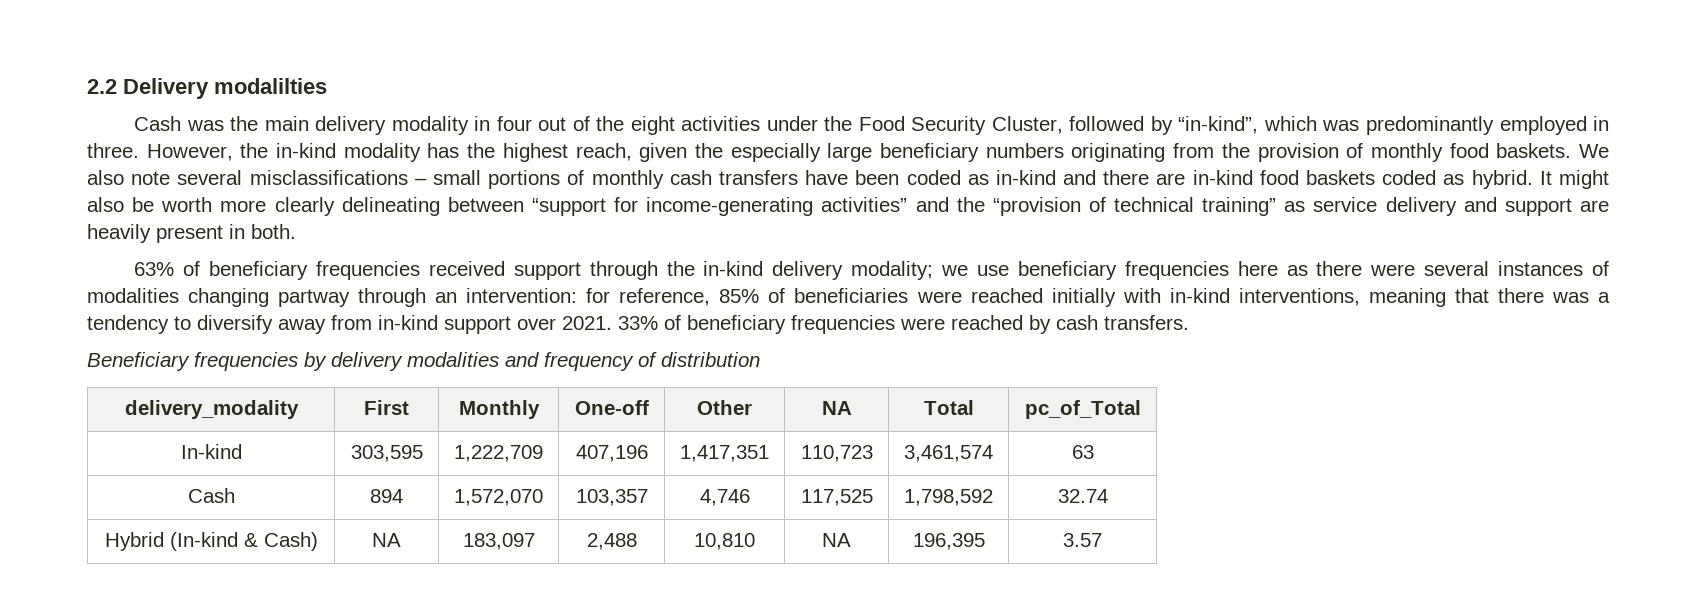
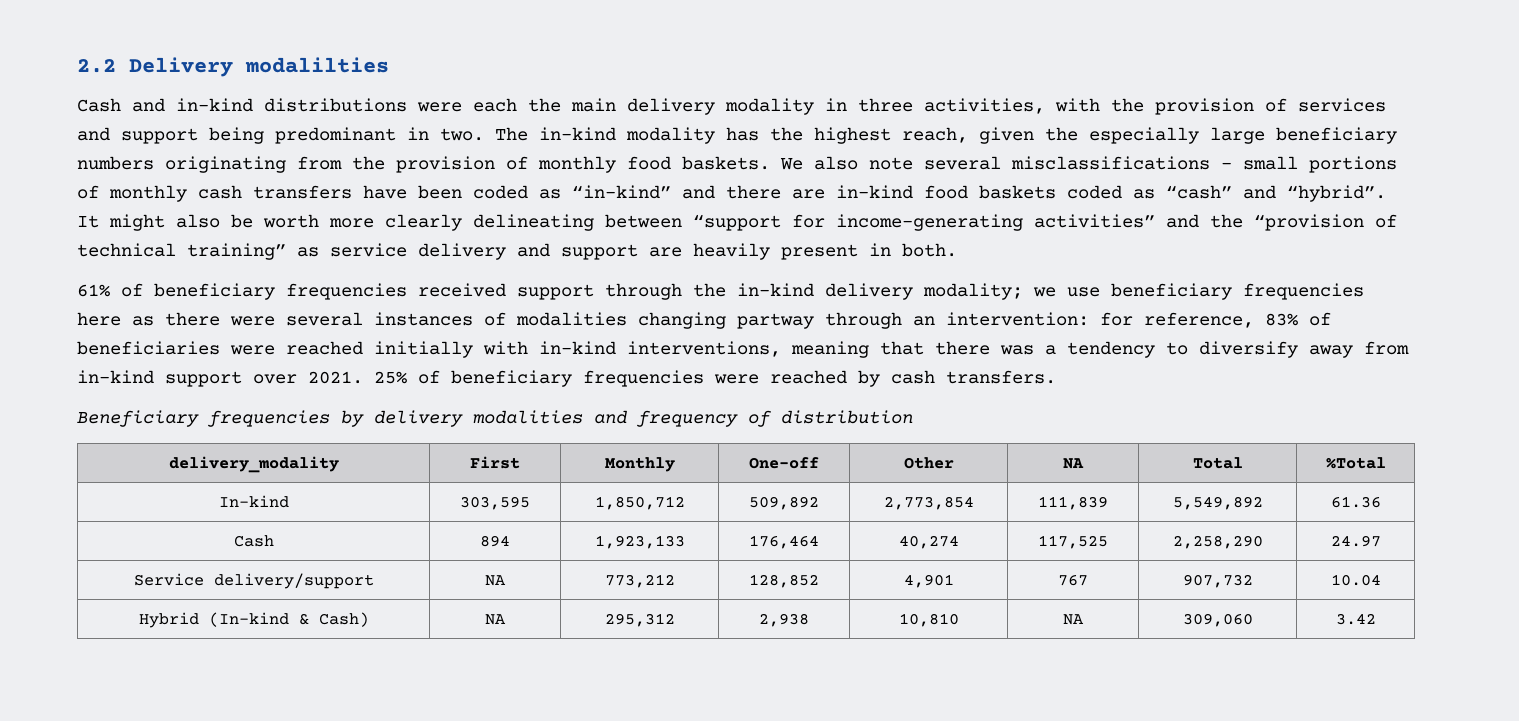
- Cash was the main delivery modality in four out of the eight activities under the Food Security Cluster, followed by “in-kind”, which was predominantly employed in three. However, the in-kind modality has the highest reach, given the especially large beneficiary numbers originating from the provision of monthly food baskets.
+ Cash and in-kind distributions were each the main delivery modality in three activities, with the provision of services and support being predominant in two. The in-kind modality has the highest reach, given the especially large beneficiary numbers originating from the provision of monthly food baskets.
- We also note several misclassifications – small portions of monthly cash transfers have been coded as in-kind and there are in-kind food baskets coded as hybrid.
+ We also note several misclassifications – small portions of monthly cash transfers have been coded as “in-kind” and there are in-kind food baskets coded as “cash” and “hybrid”.
- 63% of beneficiary frequencies received support through the in-kind delivery modality; we use beneficiary frequencies here as there were several instances of modalities changing partway through an intervention: for reference, 85% of beneficiaries were reached initially with in-kind interventions, meaning that there was a tendency to diversify away from in-kind support over 2021.
+ 61% of beneficiary frequencies received support through the in-kind delivery modality; we use beneficiary frequencies here as there were several instances of modalities changing partway through an intervention: for reference, 83% of beneficiaries were reached initially with in-kind interventions, meaning that there was a tendency to diversify away from in-kind support over 2021.
- 33% of beneficiary frequencies were reached by cash transfers.
+ 25% of beneficiary frequencies were reached by cash transfers.
- delivery_modality | First | Monthly | One-off | Other | NA | Total | pc_of_Total
+ delivery_modality | First | Monthly | One-off | Other | NA | Total | %Total
- In-kind | 303,595 | 1,222,709 | 407,196 | 1,417,351 | 110,723 | 3,461,574 | 63
- Cash | 894 | 1,572,070 | 103,357 | 4,746 | 117,525 | 1,798,592 | 32.74
+ In-kind | 303,595 | 1,850,712 | 509,892 | 2,773,854 | 111,839 | 5,549,892 | 61.36
+ Cash | 894 | 1,923,133 | 176,464 | 40,274 | 117,525 | 2,258,290 | 24.97
+ Service delivery/support | NA | 773,212 | 128,852 | 4,901 | 767 | 907,732 | 10.04
- Hybrid (In-kind & Cash) | NA | 183,097 | 2,488 | 10,810 | NA | 196,395 | 3.57
+ Hybrid (In-kind & Cash) | NA | 295,312 | 2,938 | 10,810 | NA | 309,060 | 3.42

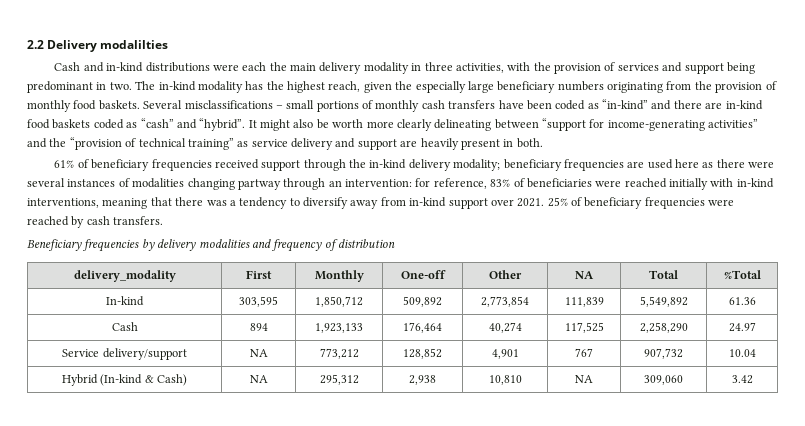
- We also note several misclassifications – small portions of monthly cash transfers have been coded as “in-kind” and there are in-kind food baskets coded as “cash” and “hybrid”.
+ Several misclassifications – small portions of monthly cash transfers have been coded as “in-kind” and there are in-kind food baskets coded as “cash” and “hybrid”.
- 61% of beneficiary frequencies received support through the in-kind delivery modality; we use beneficiary frequencies here as there were several instances of modalities changing partway through an intervention: for reference, 83% of beneficiaries were reached initially with in-kind interventions, meaning that there was a tendency to diversify away from in-kind support over 2021.
+ 61% of beneficiary frequencies received support through the in-kind delivery modality; beneficiary frequencies are used here as there were several instances of modalities changing partway through an intervention: for reference, 83% of beneficiaries were reached initially with in-kind interventions, meaning that there was a tendency to diversify away from in-kind support over 2021.

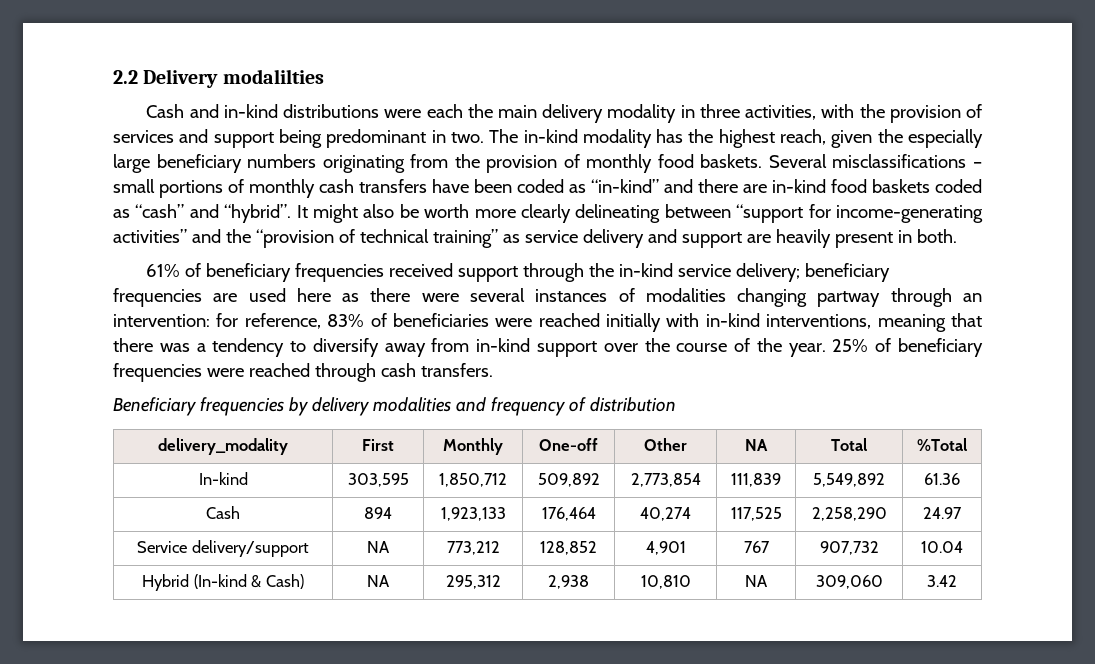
- 61% of beneficiary frequencies received support through the in-kind delivery modality; beneficiary frequencies are used here as there were several instances of modalities changing partway through an intervention: for reference, 83% of beneficiaries were reached initially with in-kind interventions, meaning that there was a tendency to diversify away from in-kind support over 2021.
+ 61% of beneficiary frequencies received support through the in-kind service delivery; beneficiary frequencies are used here as there were several instances of modalities changing partway through an intervention: for reference, 83% of beneficiaries were reached initially with in-kind interventions, meaning that there was a tendency to diversify away from in-kind support over the course of the year.
- 25% of beneficiary frequencies were reached by cash transfers.
+ 25% of beneficiary frequencies were reached through cash transfers.

